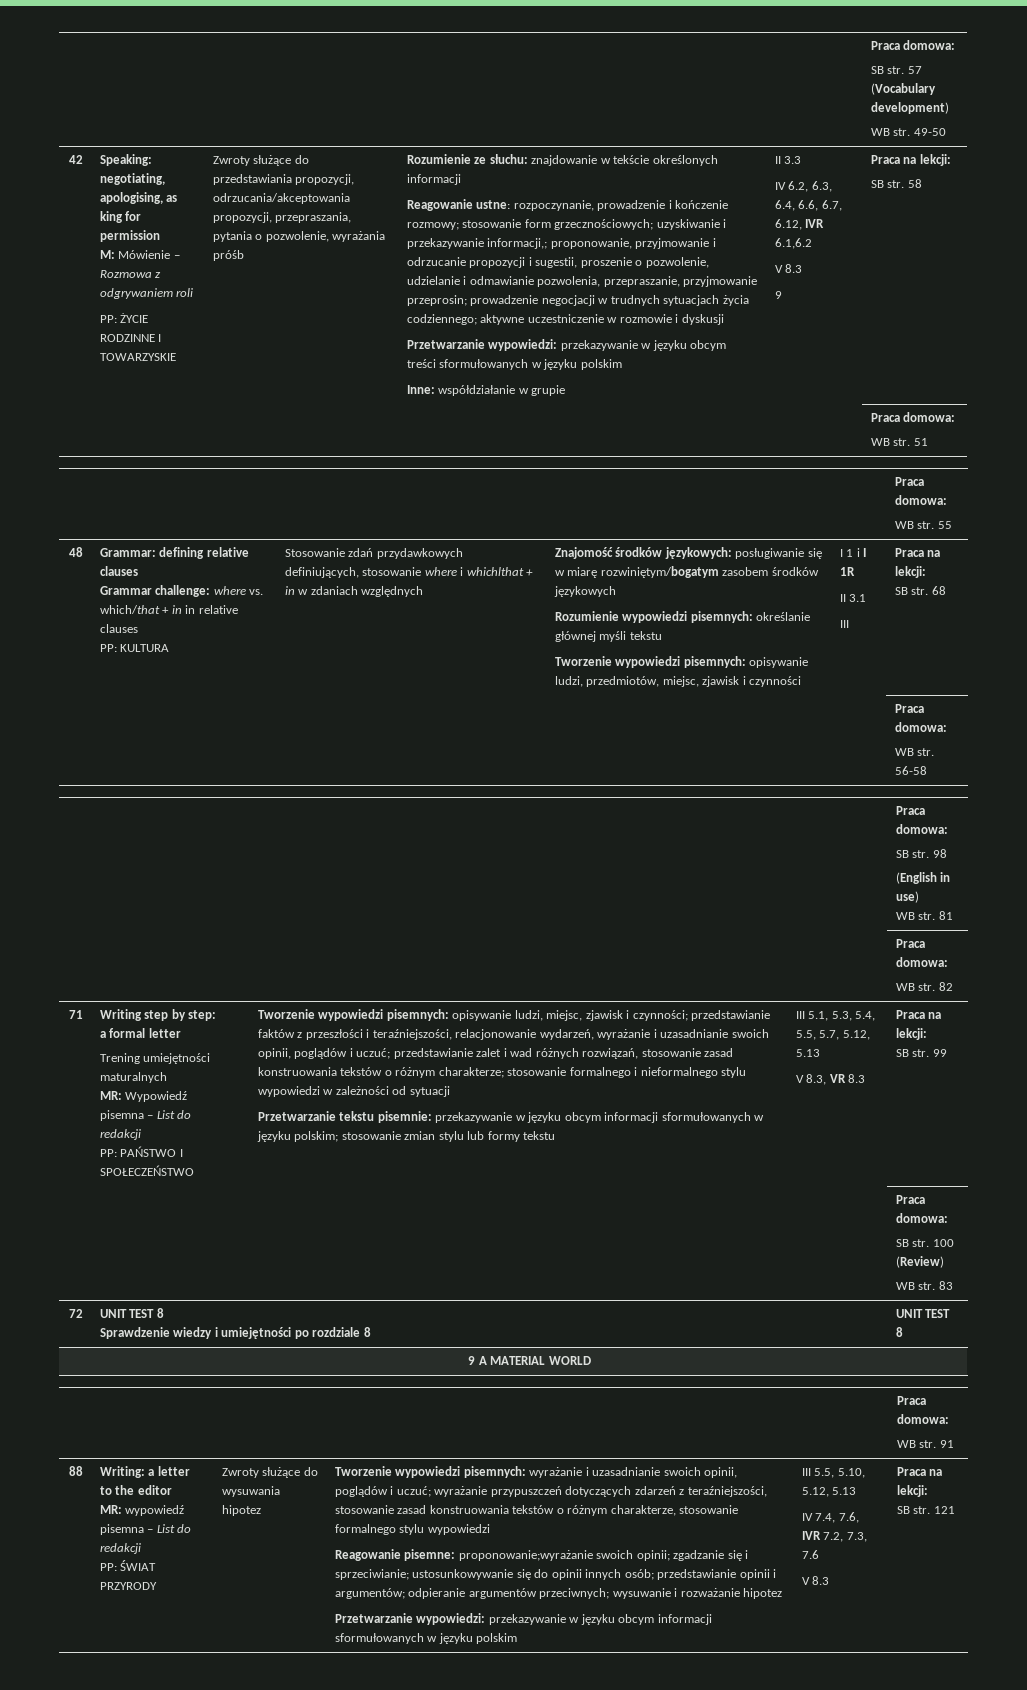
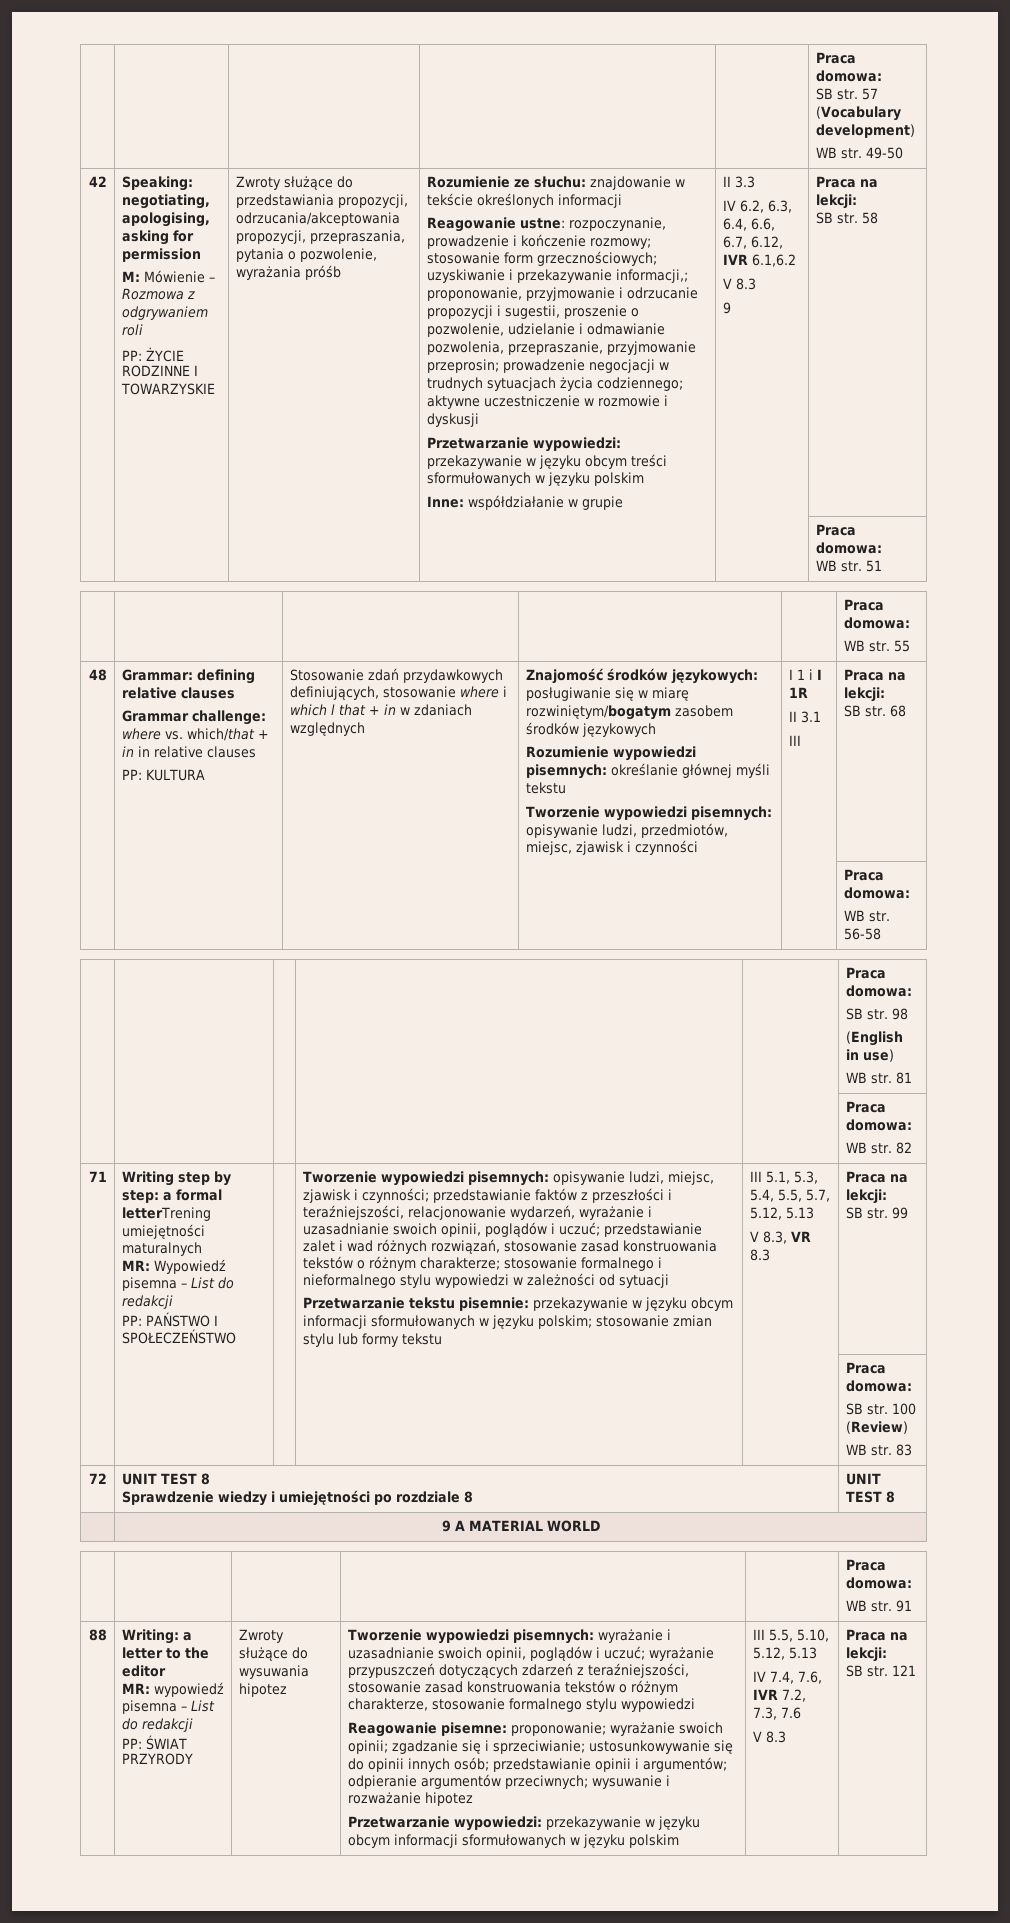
- Speaking: negotiating, apologising, as king for permission
+ Speaking: negotiating, apologising, asking for permission
- Stosowanie zdań przydawkowych definiujących, stosowanie where i whichlthat + in w zdaniach względnych
+ Stosowanie zdań przydawkowych definiujących, stosowanie where i which l that + in w zdaniach względnych
- Writing step by step: a formal letter
- Trening umiejętności maturalnych
+ Writing step by step: a formal letterTrening umiejętności maturalnych
- Reagowanie pisemne: proponowanie;wyrażanie swoich opinii; zgadzanie się i sprzeciwianie; ustosunkowywanie się do opinii innych osób; przedstawianie opinii i argumentów; odpieranie argumentów przeciwnych; wysuwanie i rozważanie hipotez
+ Reagowanie pisemne: proponowanie; wyrażanie swoich opinii; zgadzanie się i sprzeciwianie; ustosunkowywanie się do opinii innych osób; przedstawianie opinii i argumentów; odpieranie argumentów przeciwnych; wysuwanie i rozważanie hipotez

